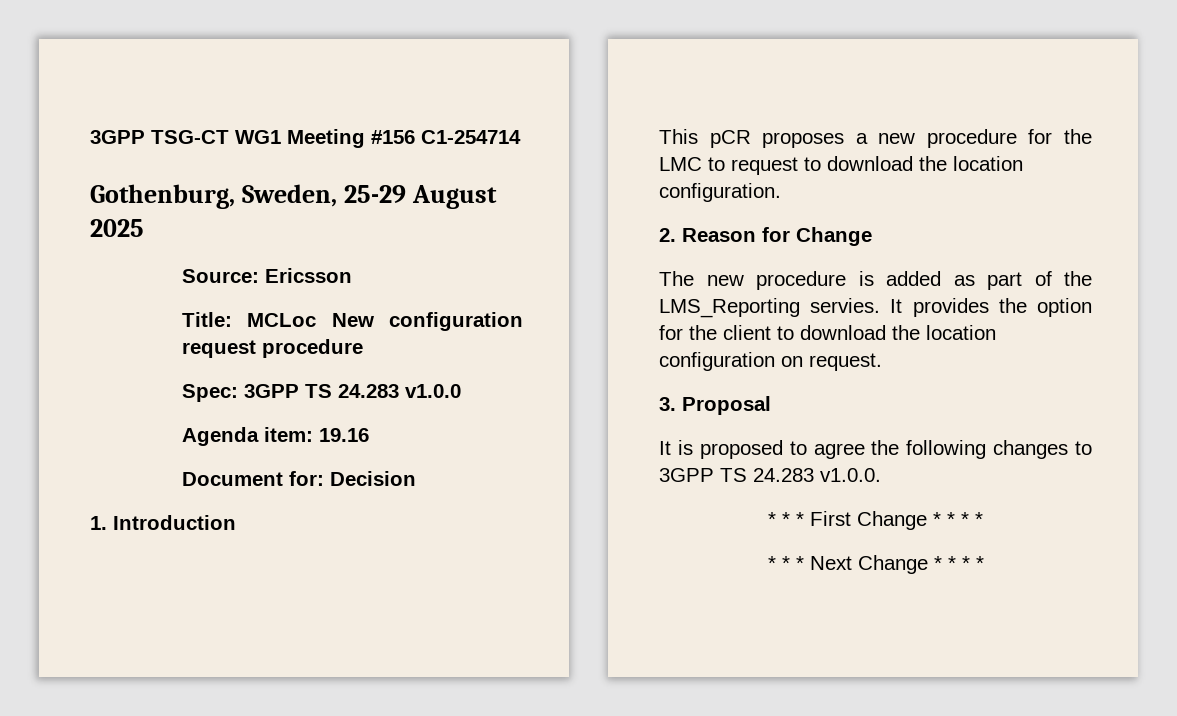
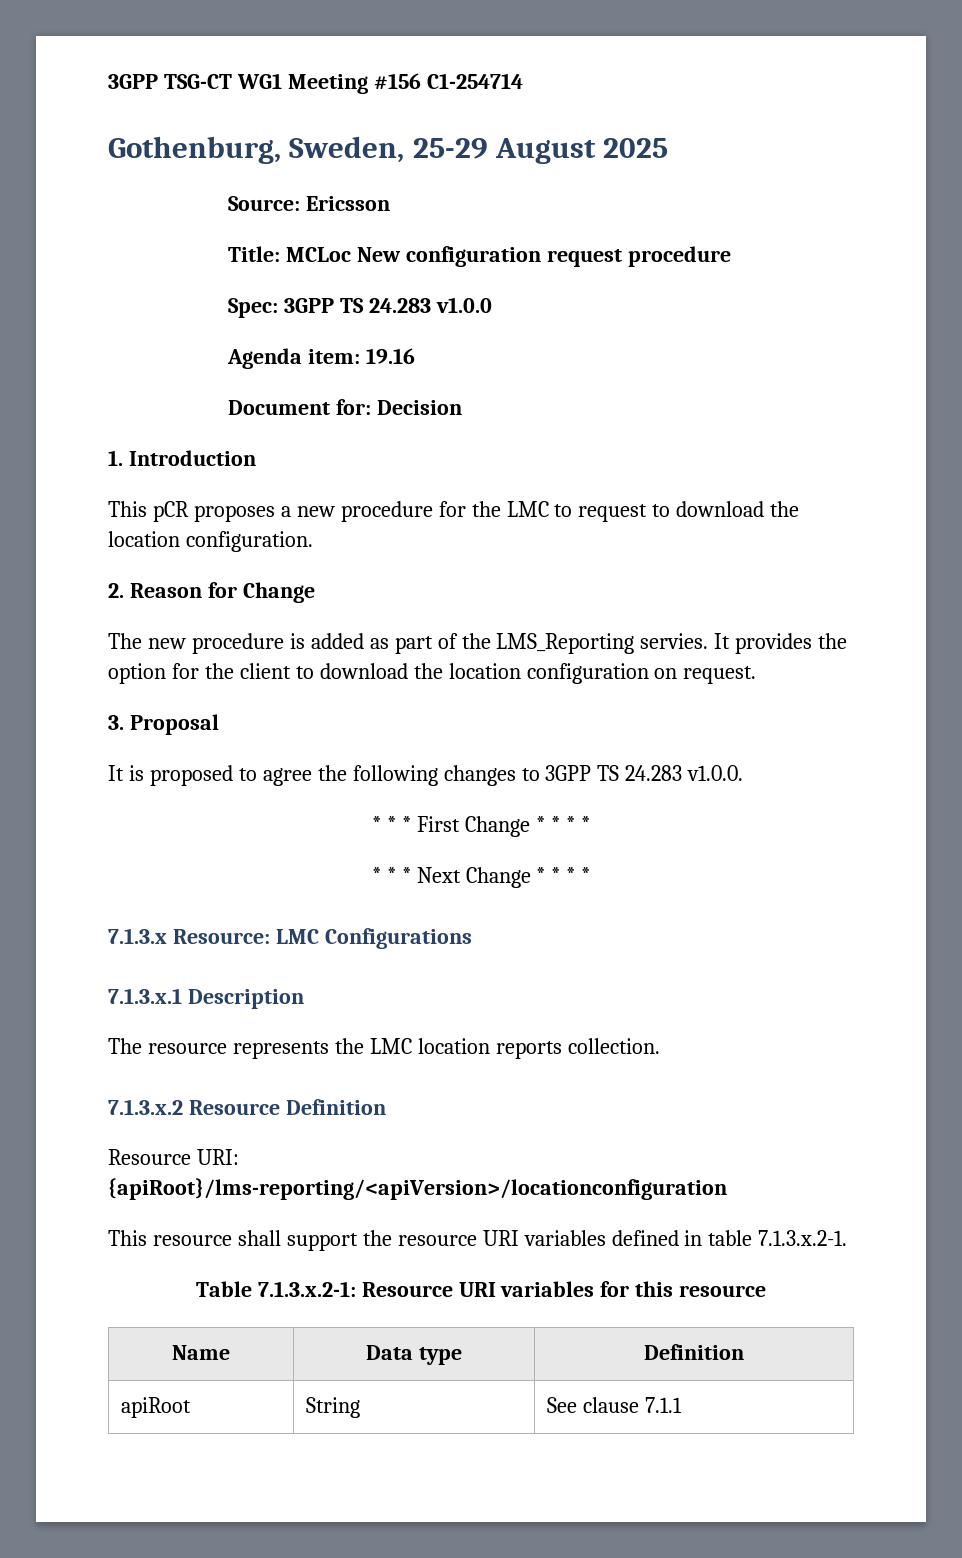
+ 7.1.3.x Resource: LMC Configurations
+ 7.1.3.x.1 Description
+ The resource represents the LMC location reports collection.
+ 7.1.3.x.2 Resource Definition
+ Resource URI: {apiRoot}/lms-reporting/<apiVersion>/locationconfiguration
+ This resource shall support the resource URI variables defined in table 7.1.3.x.2-1.
+ Table 7.1.3.x.2-1: Resource URI variables for this resource
+ Name | Data type | Definition
+ apiRoot | String | See clause 7.1.1

